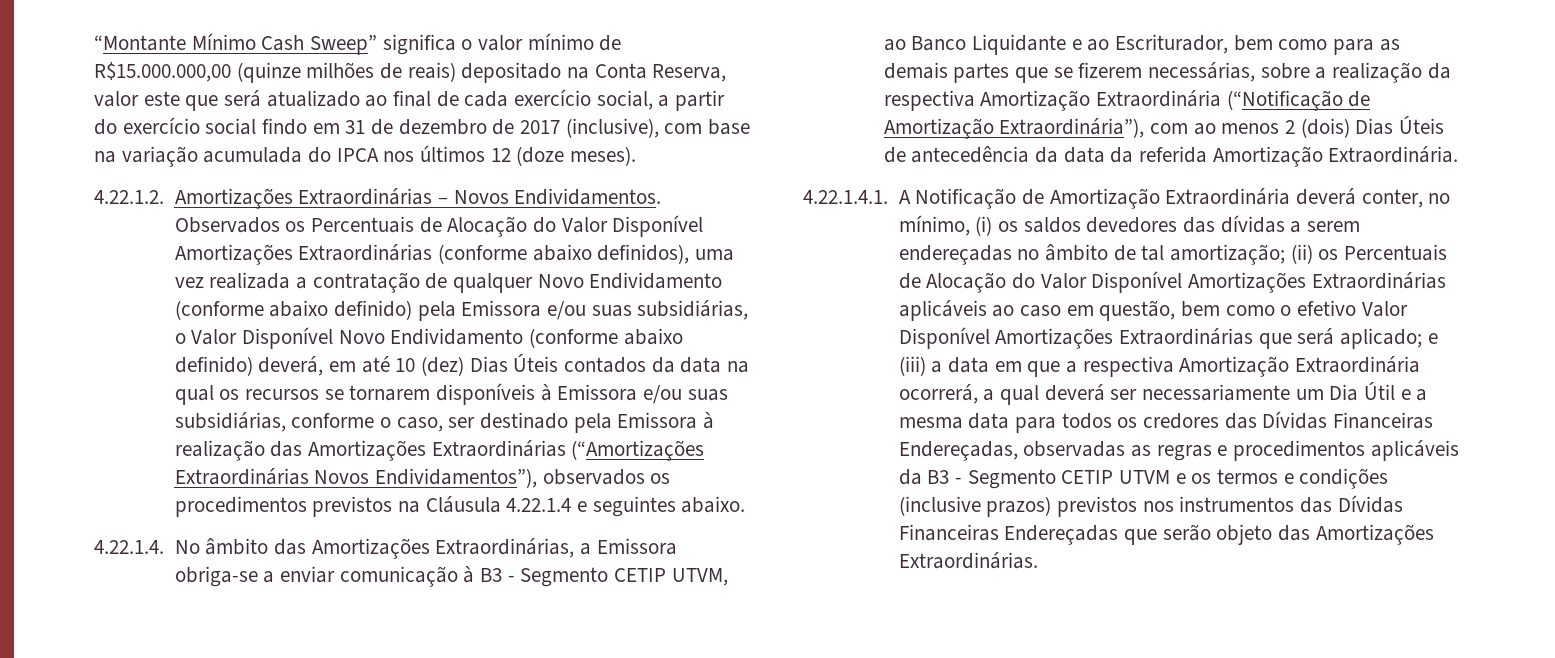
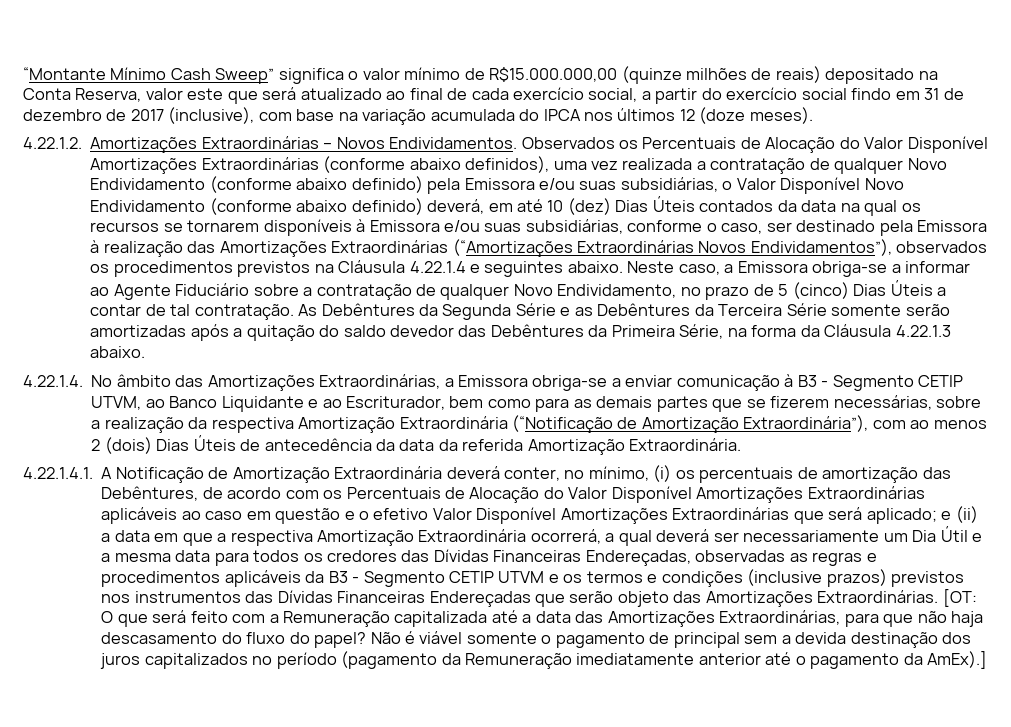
+ Neste caso, a Emissora obriga-se a informar ao Agente Fiduciário sobre a contratação de qualquer Novo Endividamento, no prazo de 5 (cinco) Dias Úteis a contar de tal contratação. As Debêntures da Segunda Série e as Debêntures da Terceira Série somente serão amortizadas após a quitação do saldo devedor das Debêntures da Primeira Série, na forma da Cláusula 4.22.1.3 abaixo.
- 4.22.1.4.1. A Notificação de Amortização Extraordinária deverá conter, no mínimo, (i) os saldos devedores das dívidas a serem endereçadas no âmbito de tal amortização; (ii) os Percentuais de Alocação do Valor Disponível Amortizações Extraordinárias aplicáveis ao caso em questão, bem como o efetivo Valor Disponível Amortizações Extraordinárias que será aplicado;
+ 4.22.1.4.1. A Notificação de Amortização Extraordinária deverá conter, no mínimo, (i) os percentuais de amortização das Debêntures, de acordo com os Percentuais de Alocação do Valor Disponível Amortizações Extraordinárias aplicáveis ao caso em questão e o efetivo Valor Disponível Amortizações Extraordinárias que será aplicado;
- e (iii) a data em que a respectiva Amortização Extraordinária ocorrerá, a qual deverá ser necessariamente um Dia Útil e a mesma data para todos os credores das Dívidas Financeiras Endereçadas, observadas as regras e procedimentos aplicáveis da B3 - Segmento CETIP UTVM e os termos e condições (inclusive prazos) previstos nos instrumentos das Dívidas Financeiras Endereçadas que serão objeto das Amortizações Extraordinárias.
+ e (ii) a data em que a respectiva Amortização Extraordinária ocorrerá, a qual deverá ser necessariamente um Dia Útil e a mesma data para todos os credores das Dívidas Financeiras Endereçadas, observadas as regras e procedimentos aplicáveis da B3 - Segmento CETIP UTVM e os termos e condições (inclusive prazos) previstos nos instrumentos das Dívidas Financeiras Endereçadas que serão objeto das Amortizações Extraordinárias.
+ [OT: O que será feito com a Remuneração capitalizada até a data das Amortizações Extraordinárias, para que não haja descasamento do fluxo do papel? Não é viável somente o pagamento de principal sem a devida destinação dos juros capitalizados no período (pagamento da Remuneração imediatamente anterior até o pagamento da AmEx).]

